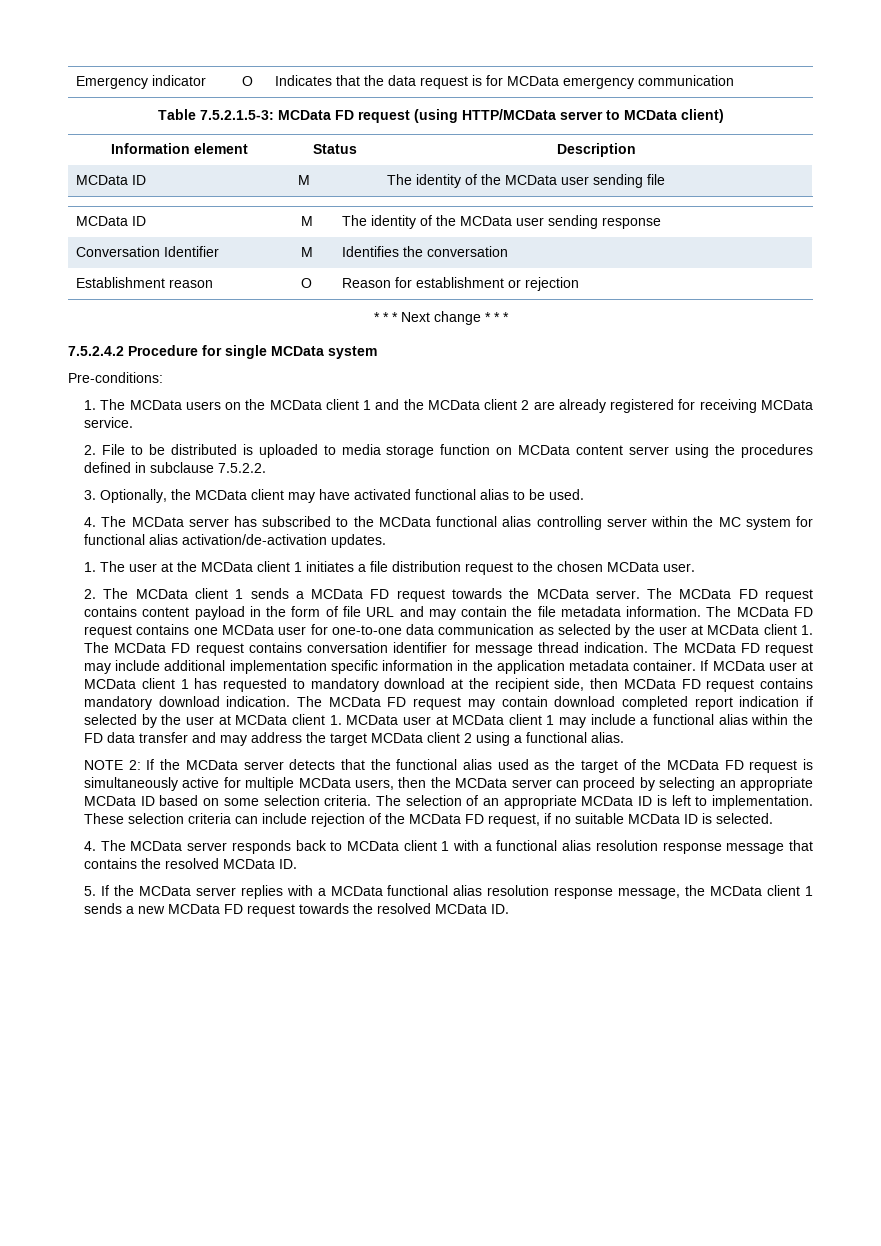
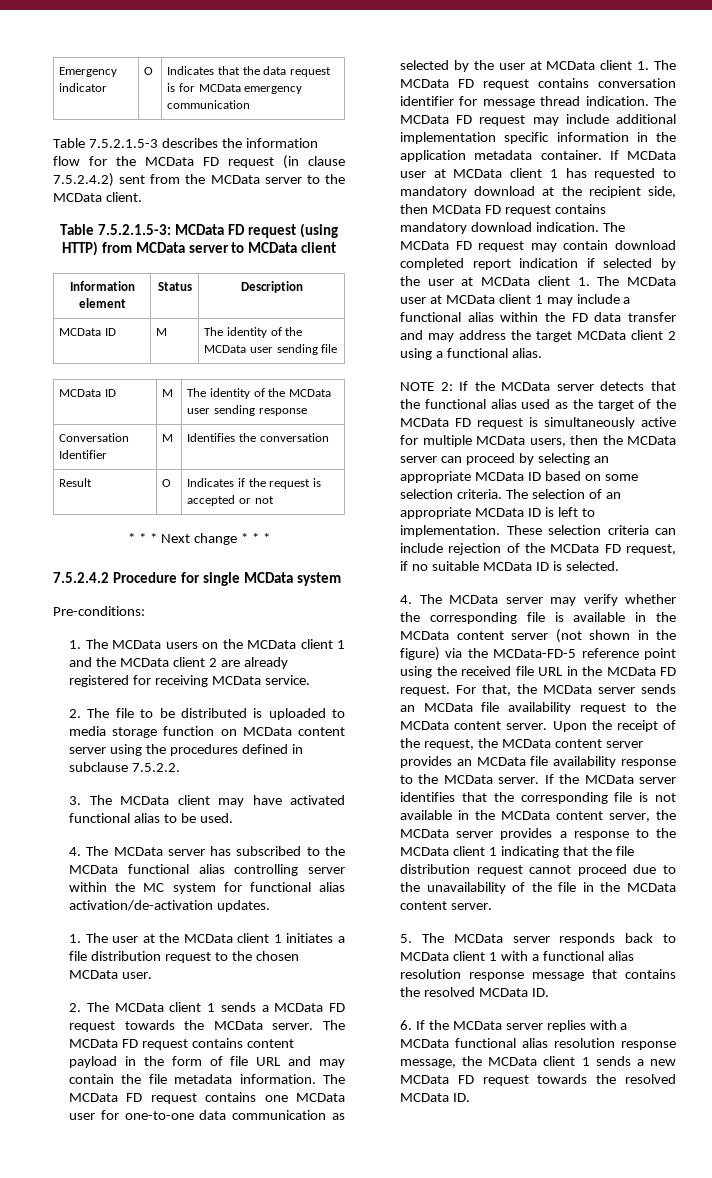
+ Table 7.5.2.1.5-3 describes the information flow for the MCData FD request (in clause 7.5.2.4.2) sent from the MCData server to the MCData client.
- Table 7.5.2.1.5-3: MCData FD request (using HTTP/MCData server to MCData client)
+ Table 7.5.2.1.5-3: MCData FD request (using HTTP) from MCData server to MCData client
- Establishment reason | O | Reason for establishment or rejection
+ Result | O | Indicates if the request is accepted or not
- 2. File to be distributed is uploaded to media storage function on MCData content server using the procedures defined in subclause 7.5.2.2.
+ 2. The file to be distributed is uploaded to media storage function on MCData content server using the procedures defined in subclause 7.5.2.2.
- 3. Optionally, the MCData client may have activated functional alias to be used.
+ 3. The MCData client may have activated functional alias to be used.
- The MCData FD request may contain download completed report indication if selected by the user at MCData client 1. MCData user at MCData client 1 may include a functional alias within the FD data transfer and may address the target MCData client 2 using a functional alias.
+ The MCData FD request may contain download completed report indication if selected by the user at MCData client 1. The MCData user at MCData client 1 may include a functional alias within the FD data transfer and may address the target MCData client 2 using a functional alias.
- 4. The MCData server responds back to MCData client 1 with a functional alias resolution response message that contains the resolved MCData ID.
+ 4. The MCData server may verify whether the corresponding file is available in the MCData content server (not shown in the figure) via the MCData-FD-5 reference point using the received file URL in the MCData FD request. For that, the MCData server sends an MCData file availability request to the MCData content server. Upon the receipt of the request, the MCData content server provides an MCData file availability response to the MCData server. If the MCData server identifies that the corresponding file is not available in the MCData content server, the MCData server provides a response to the MCData client 1 indicating that the file distribution request cannot proceed due to the unavailability of the file in the MCData content server.
+ 5. The MCData server responds back to MCData client 1 with a functional alias resolution response message that contains the resolved MCData ID.
- 5. If the MCData server replies with a MCData functional alias resolution response message, the MCData client 1 sends a new MCData FD request towards the resolved MCData ID.
+ 6. If the MCData server replies with a MCData functional alias resolution response message, the MCData client 1 sends a new MCData FD request towards the resolved MCData ID.

